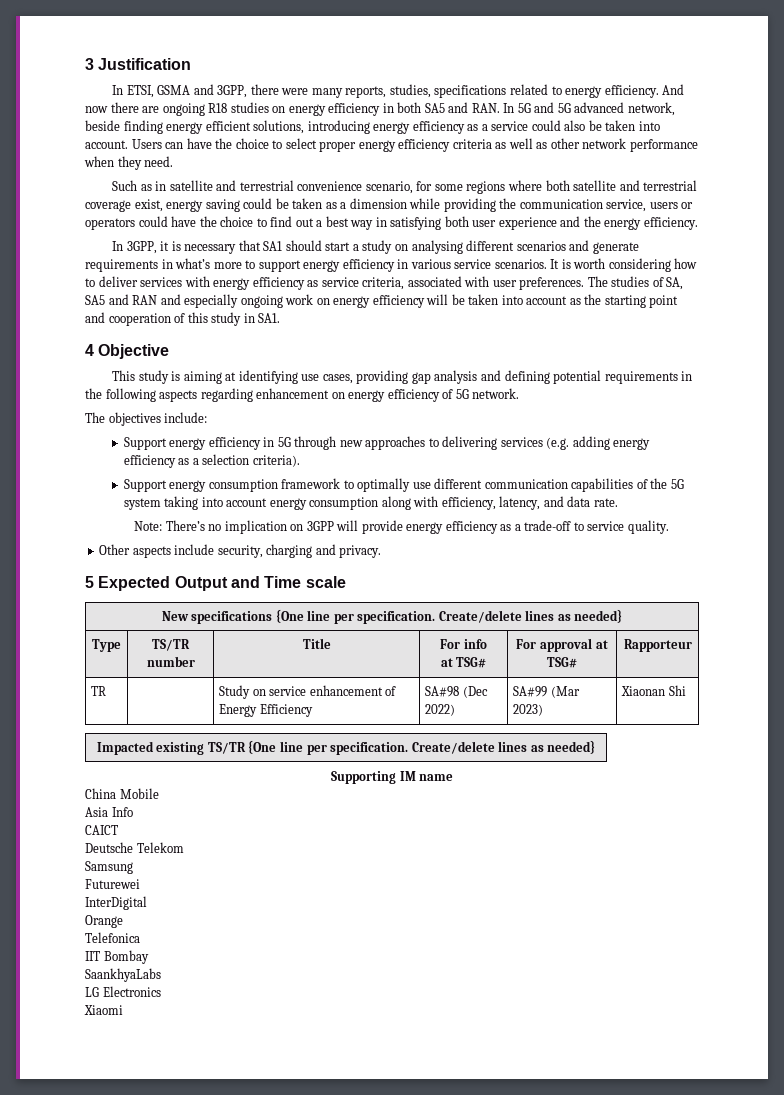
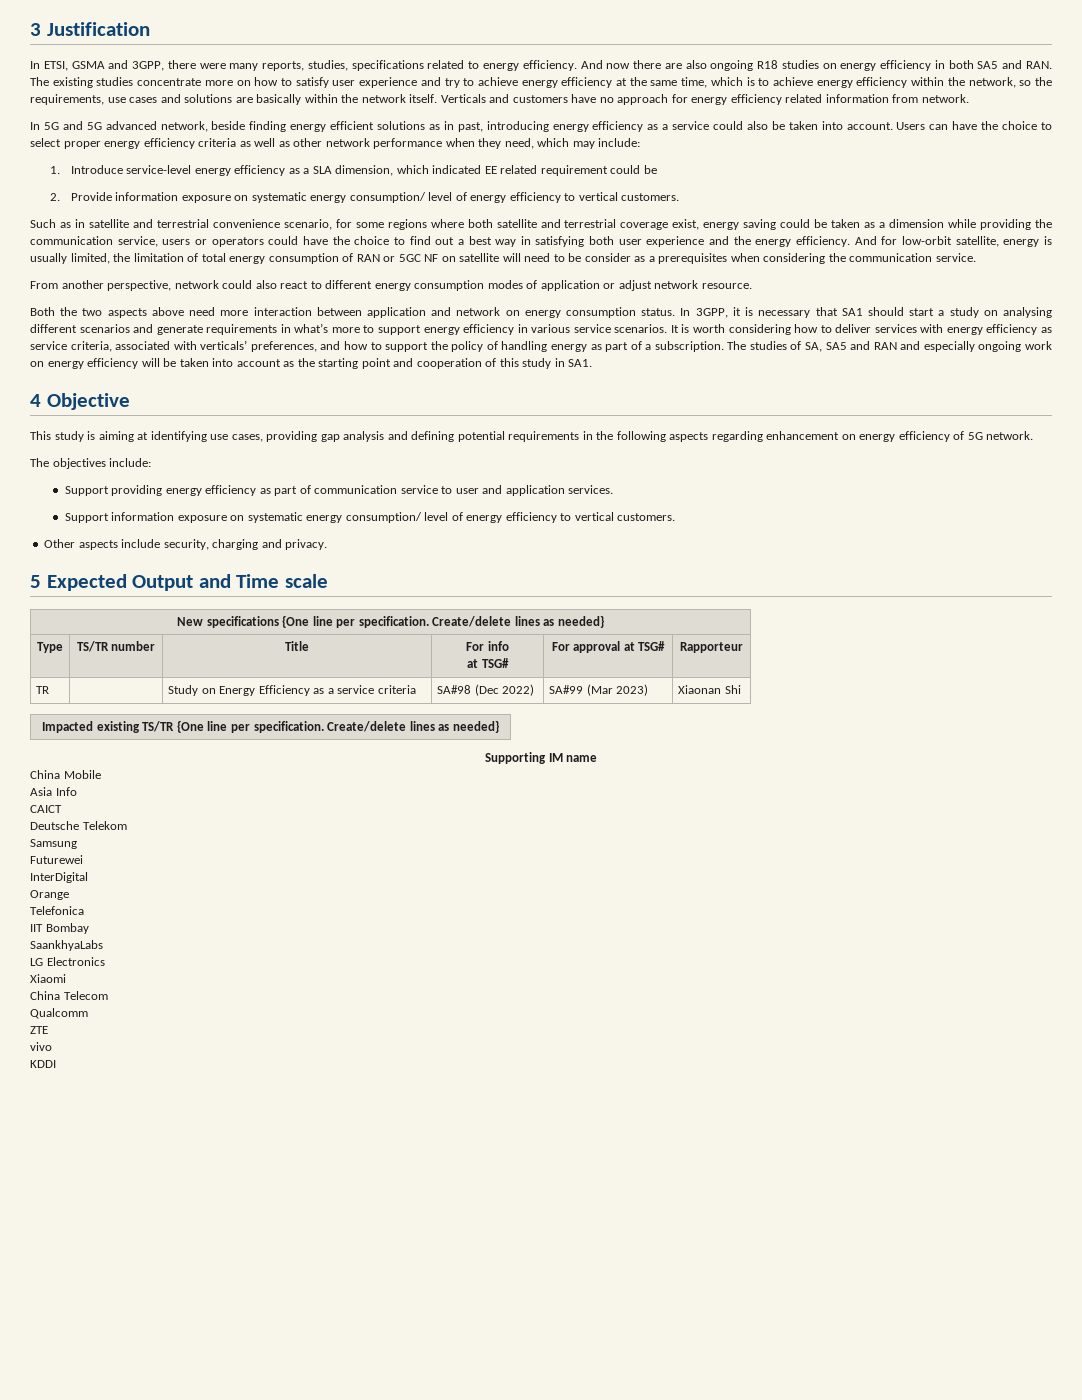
- And now there are ongoing R18 studies on energy efficiency in both SA5 and RAN. In 5G and 5G advanced network, beside finding energy efficient solutions, introducing energy efficiency as a service could also be taken into account.
+ And now there are also ongoing R18 studies on energy efficiency in both SA5 and RAN. The existing studies concentrate more on how to satisfy user experience and try to achieve energy efficiency at the same time, which is to achieve energy efficiency within the network, so the requirements, use cases and solutions are basically within the network itself. Verticals and customers have no approach for energy efficiency related information from network.
+ In 5G and 5G advanced network, beside finding energy efficient solutions as in past, introducing energy efficiency as a service could also be taken into account.
- Users can have the choice to select proper energy efficiency criteria as well as other network performance when they need.
+ Users can have the choice to select proper energy efficiency criteria as well as other network performance when they need, which may include:
+ 1. Introduce service-level energy efficiency as a SLA dimension, which indicated EE related requirement could be
+ 2. Provide information exposure on systematic energy consumption/ level of energy efficiency to vertical customers.
- Such as in satellite and terrestrial convenience scenario, for some regions where both satellite and terrestrial coverage exist, energy saving could be taken as a dimension while providing the communication service, users or operators could have the choice to find out a best way in satisfying both user experience and the energy efficiency.
- In 3GPP, it is necessary that SA1 should start a study on analysing different scenarios and generate requirements in what’s more to support energy efficiency in various service scenarios.
+ Such as in satellite and terrestrial convenience scenario, for some regions where both satellite and terrestrial coverage exist, energy saving could be taken as a dimension while providing the communication service, users or operators could have the choice to find out a best way in satisfying both user experience and the energy efficiency. And for low-orbit satellite, energy is usually limited, the limitation of total energy consumption of RAN or 5GC NF on satellite will need to be consider as a prerequisites when considering the communication service.
+ From another perspective, network could also react to different energy consumption modes of application or adjust network resource.
+ Both the two aspects above need more interaction between application and network on energy consumption status. In 3GPP, it is necessary that SA1 should start a study on analysing different scenarios and generate requirements in what’s more to support energy efficiency in various service scenarios.
- It is worth considering how to deliver services with energy efficiency as service criteria, associated with user preferences.
+ It is worth considering how to deliver services with energy efficiency as service criteria, associated with verticals’ preferences, and how to support the policy of handling energy as part of a subscription.
- Support energy efficiency in 5G through new approaches to delivering services (e.g. adding energy efficiency as a selection criteria).
- Support energy consumption framework to optimally use different communication capabilities of the 5G system taking into account energy consumption along with efficiency, latency, and data rate.
- Note: There’s no implication on 3GPP will provide energy efficiency as a trade-off to service quality.
+ Support providing energy efficiency as part of communication service to user and application services.
+ Support information exposure on systematic energy consumption/ level of energy efficiency to vertical customers.
- TR | | Study on service enhancement of Energy Efficiency | SA#98 (Dec 2022) | SA#99 (Mar 2023) | Xiaonan Shi
+ TR | | Study on Energy Efficiency as a service criteria | SA#98 (Dec 2022) | SA#99 (Mar 2023) | Xiaonan Shi
+ China Telecom
+ Qualcomm
+ ZTE
+ vivo
+ KDDI

